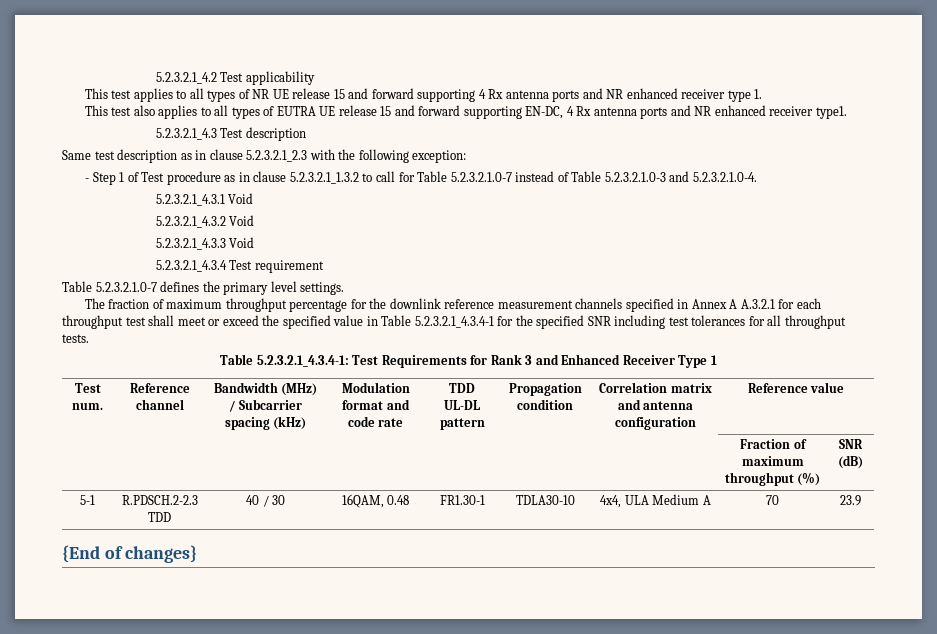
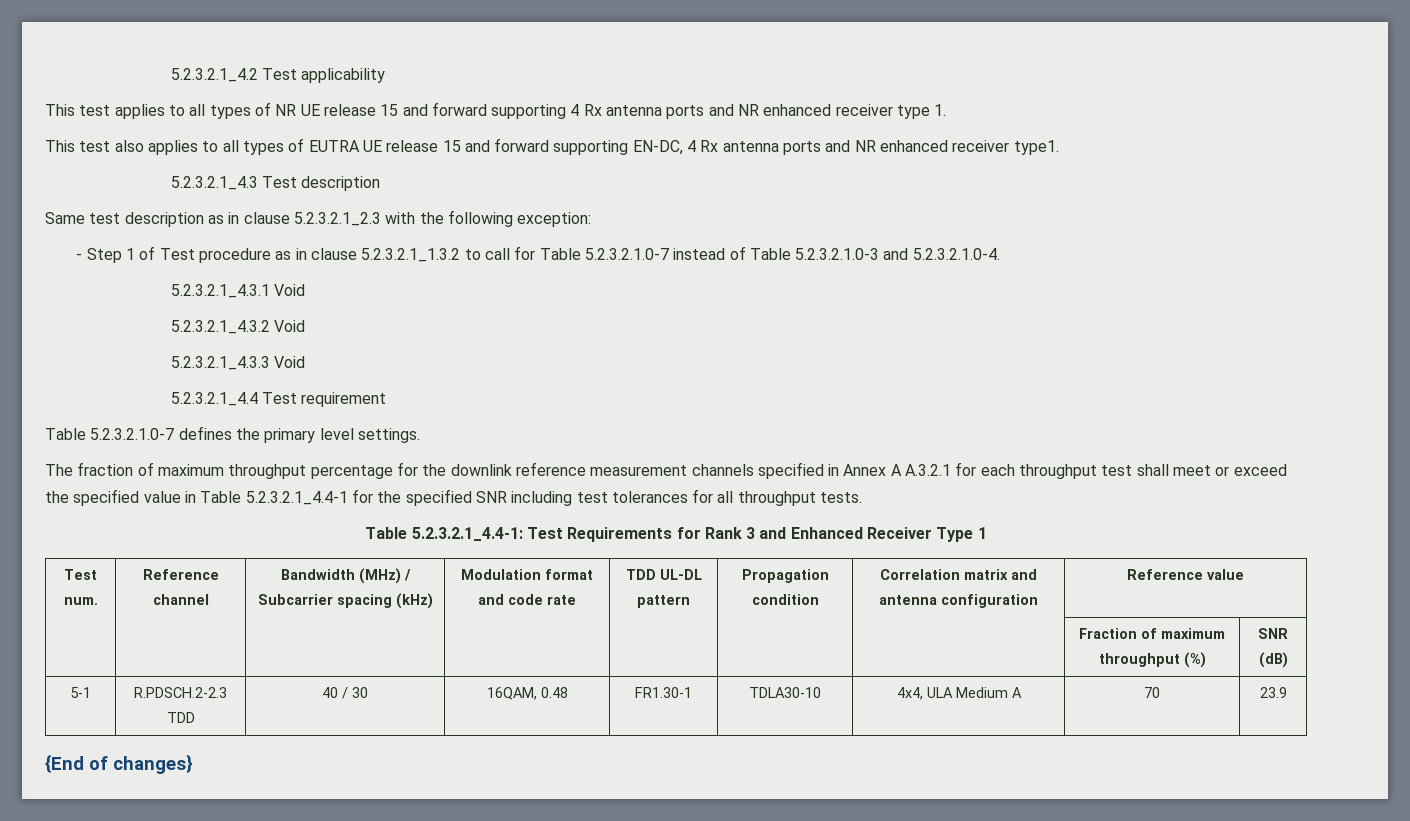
- 5.2.3.2.1_4.3.4 Test requirement
+ 5.2.3.2.1_4.4 Test requirement
- The fraction of maximum throughput percentage for the downlink reference measurement channels specified in Annex A A.3.2.1 for each throughput test shall meet or exceed the specified value in Table 5.2.3.2.1_4.3.4-1 for the specified SNR including test tolerances for all throughput tests.
+ The fraction of maximum throughput percentage for the downlink reference measurement channels specified in Annex A A.3.2.1 for each throughput test shall meet or exceed the specified value in Table 5.2.3.2.1_4.4-1 for the specified SNR including test tolerances for all throughput tests.
- Table 5.2.3.2.1_4.3.4-1: Test Requirements for Rank 3 and Enhanced Receiver Type 1
+ Table 5.2.3.2.1_4.4-1: Test Requirements for Rank 3 and Enhanced Receiver Type 1

